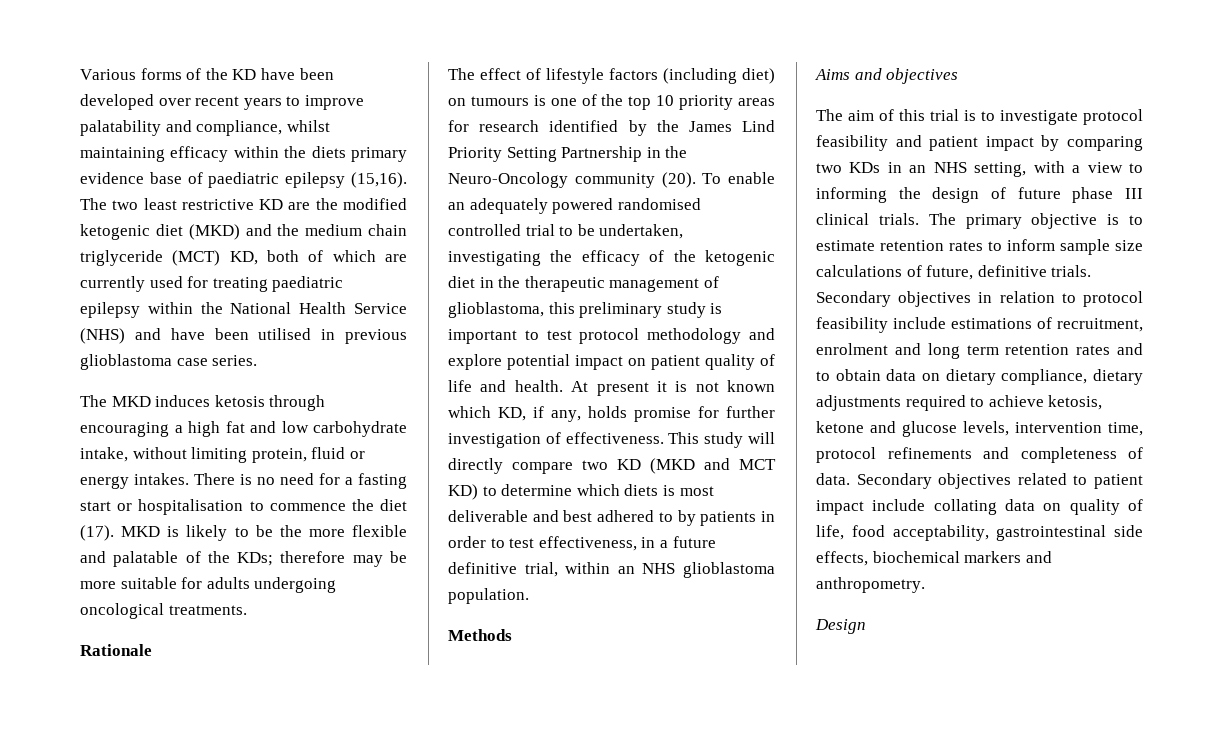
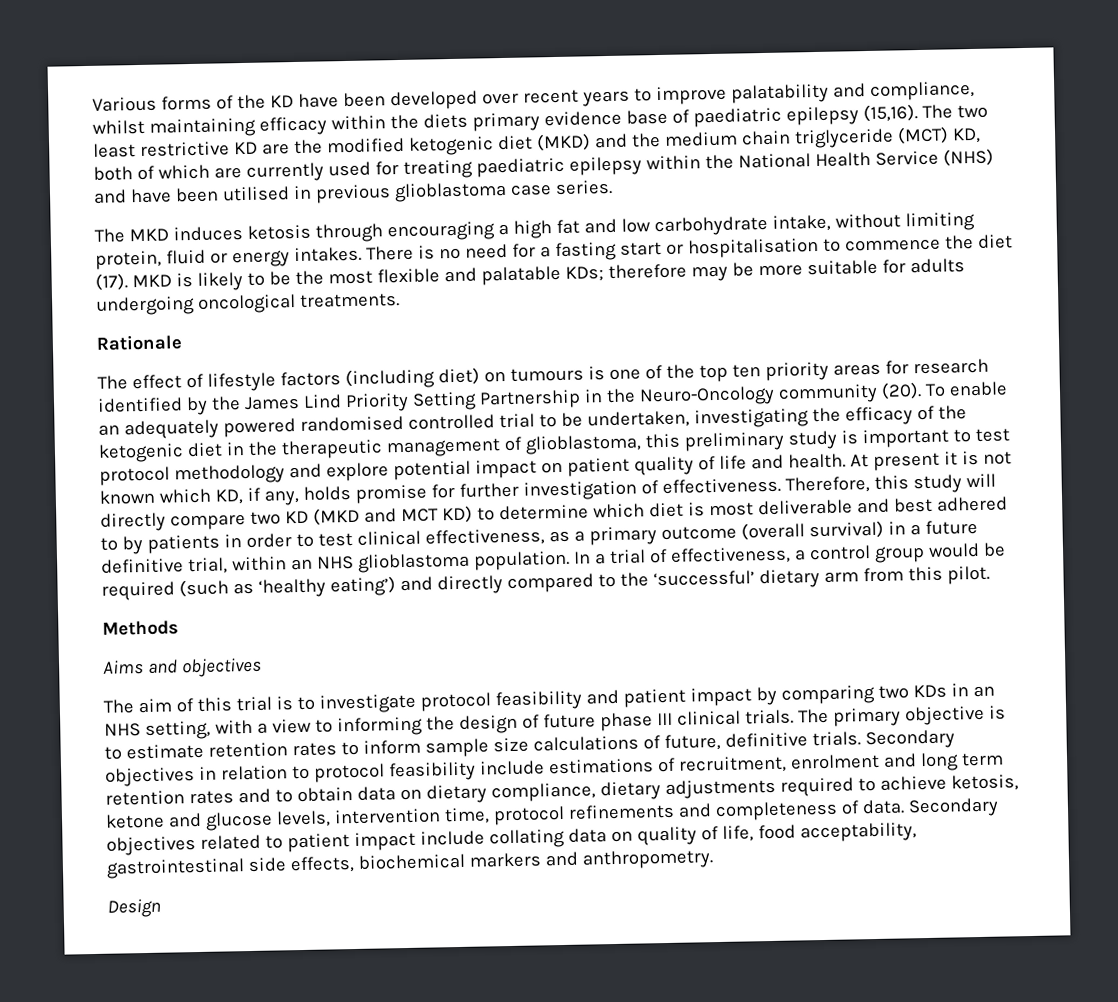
- MKD is likely to be the more flexible and palatable of the KDs; therefore may be more suitable for adults undergoing oncological treatments.
+ MKD is likely to be the most flexible and palatable KDs; therefore may be more suitable for adults undergoing oncological treatments.
- The effect of lifestyle factors (including diet) on tumours is one of the top 10 priority areas for research identified by the James Lind Priority Setting Partnership in the Neuro-Oncology community (20).
+ The effect of lifestyle factors (including diet) on tumours is one of the top ten priority areas for research identified by the James Lind Priority Setting Partnership in the Neuro-Oncology community (20).
- This study will directly compare two KD (MKD and MCT KD) to determine which diets is most deliverable and best adhered to by patients in order to test effectiveness, in a future definitive trial, within an NHS glioblastoma population.
+ Therefore, this study will directly compare two KD (MKD and MCT KD) to determine which diet is most deliverable and best adhered to by patients in order to test clinical effectiveness, as a primary outcome (overall survival) in a future definitive trial, within an NHS glioblastoma population. In a trial of effectiveness, a control group would be required (such as ‘healthy eating’) and directly compared to the ‘successful’ dietary arm from this pilot.

